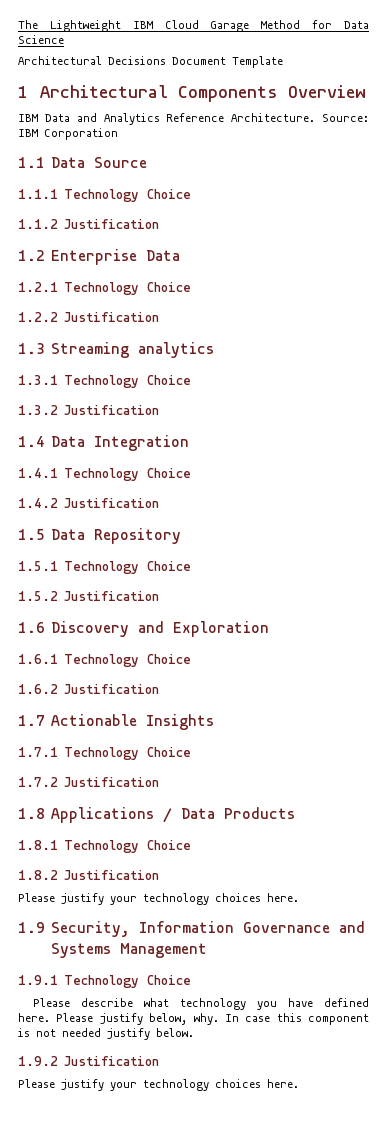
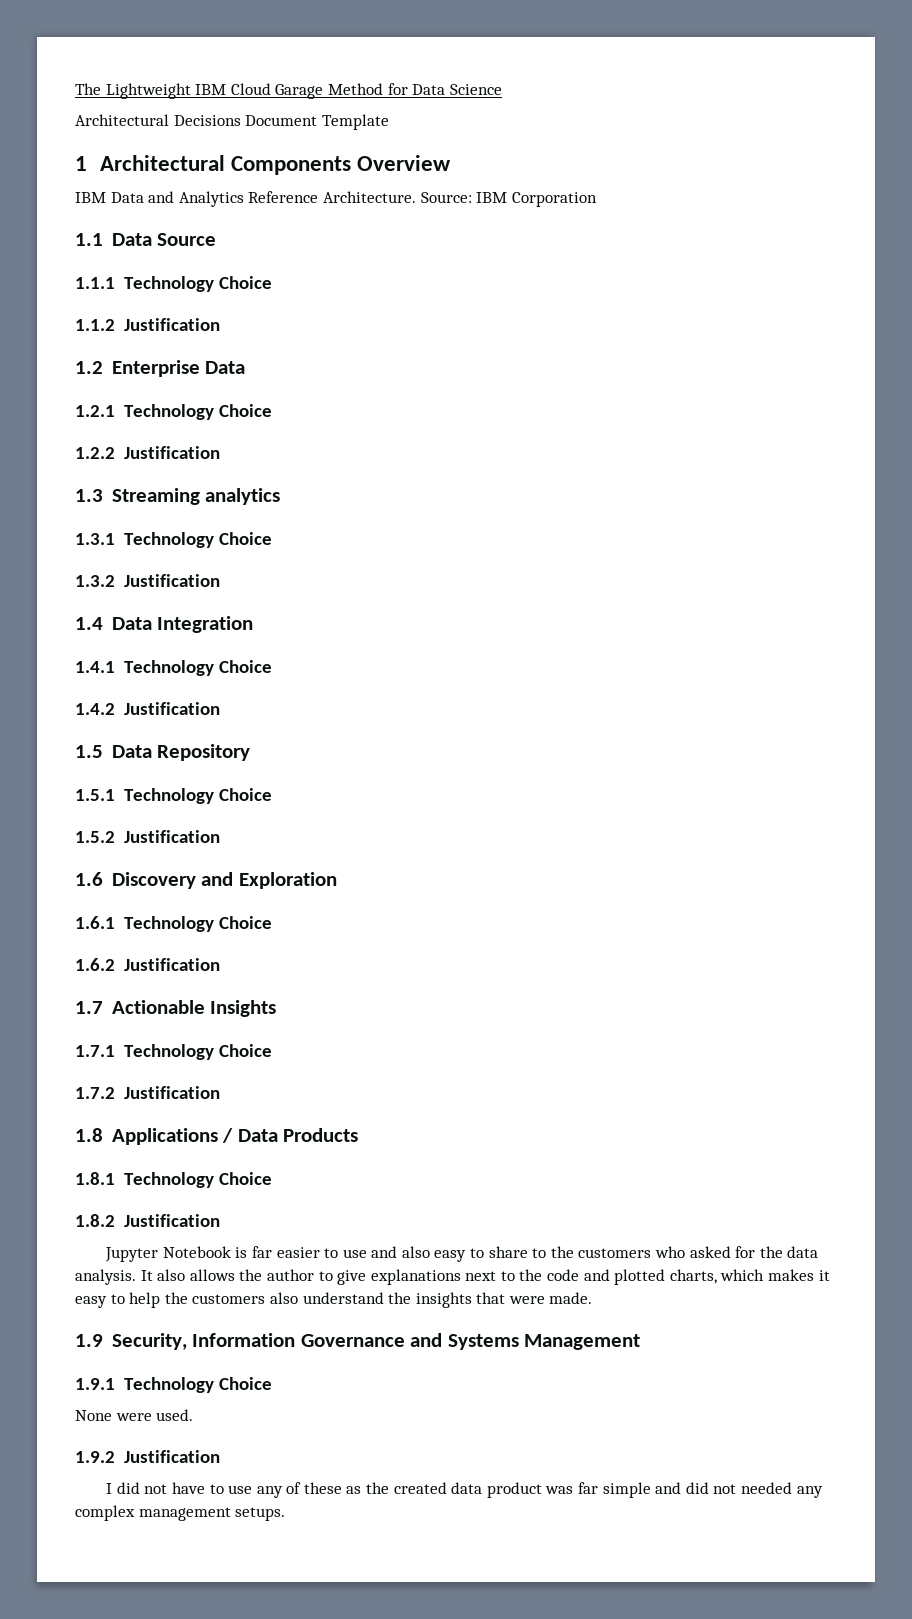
  1.8.2 Justification
- Please justify your technology choices here.
+ Jupyter Notebook is far easier to use and also easy to share to the customers who asked for the data analysis. It also allows the author to give explanations next to the code and plotted charts, which makes it easy to help the customers also understand the insights that were made.
- Please describe what technology you have defined here. Please justify below, why. In case this component is not needed justify below.
+ None were used.
  1.9.2 Justification
- Please justify your technology choices here.
+ I did not have to use any of these as the created data product was far simple and did not needed any complex management setups.

